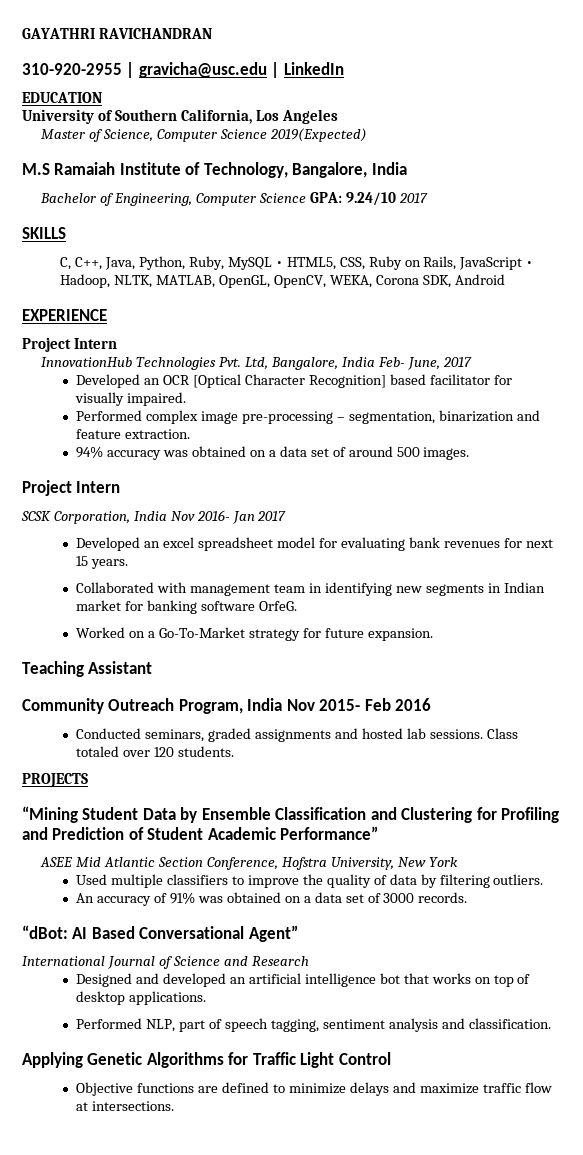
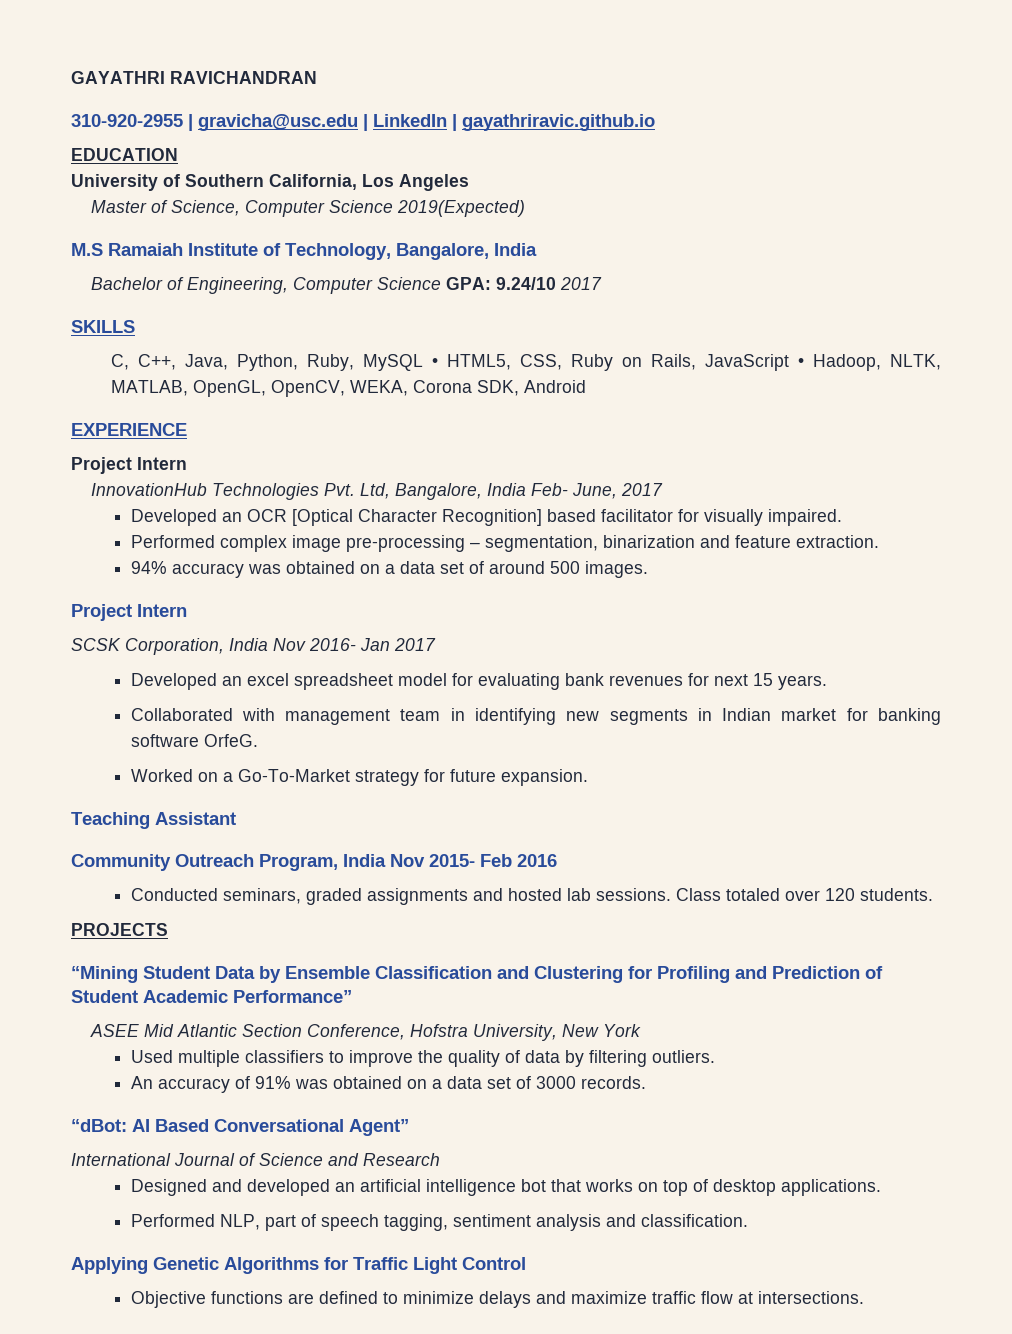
- 310-920-2955 | gravicha@usc.edu | LinkedIn
+ 310-920-2955 | gravicha@usc.edu | LinkedIn | gayathriravic.github.io

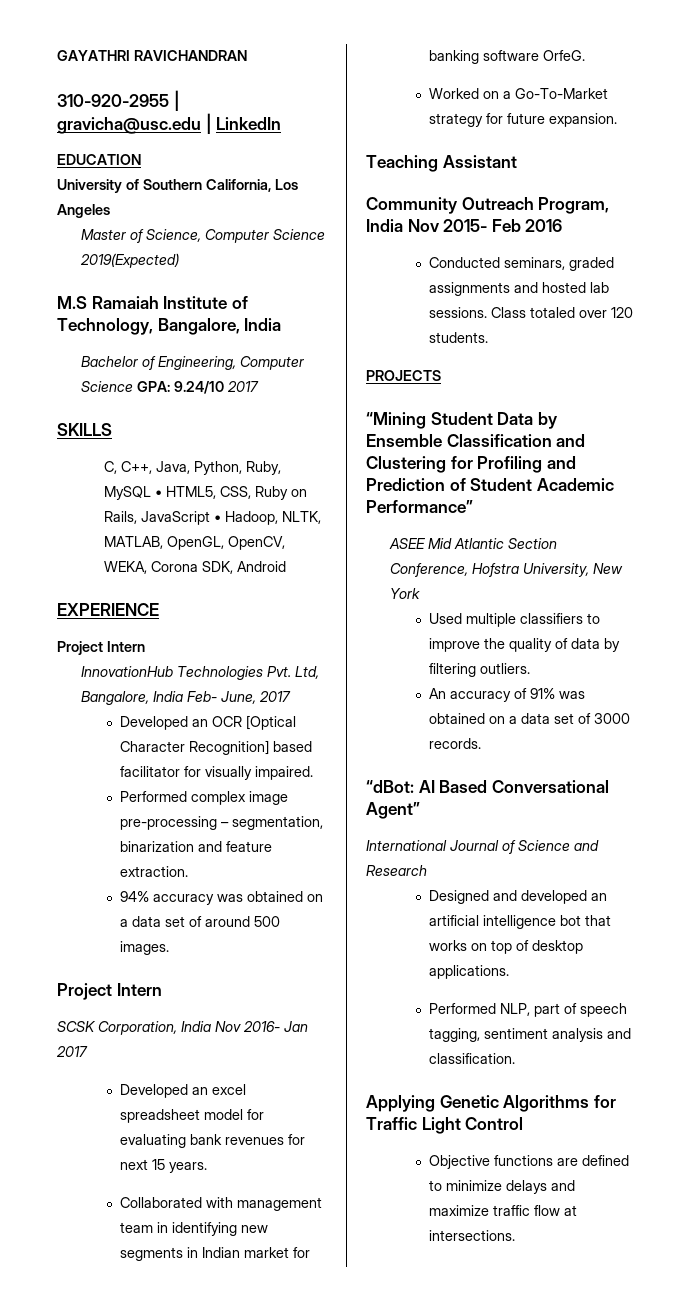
- 310-920-2955 | gravicha@usc.edu | LinkedIn | gayathriravic.github.io
+ 310-920-2955 | gravicha@usc.edu | LinkedIn

